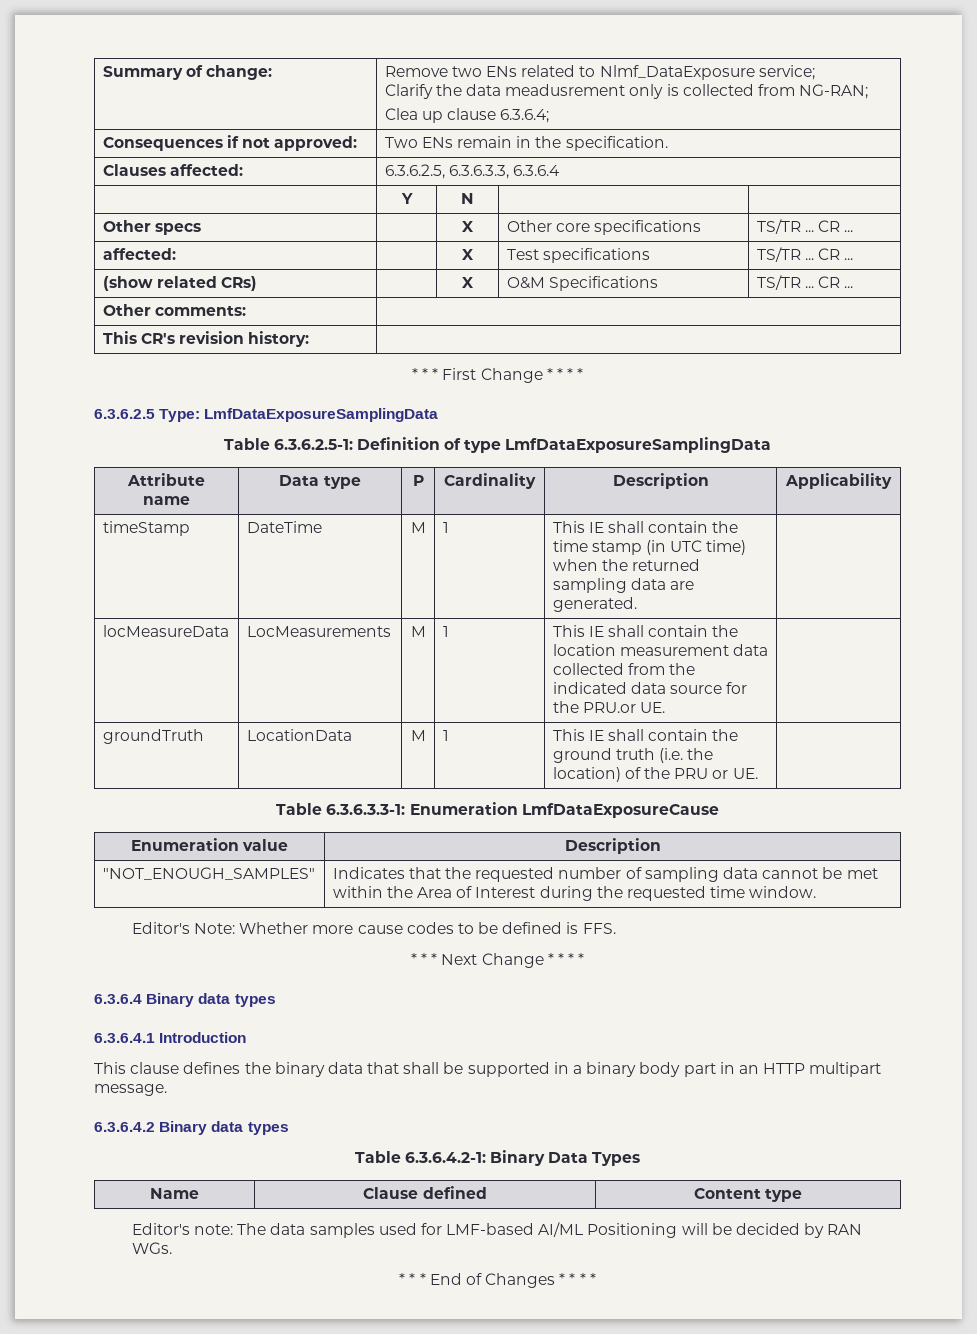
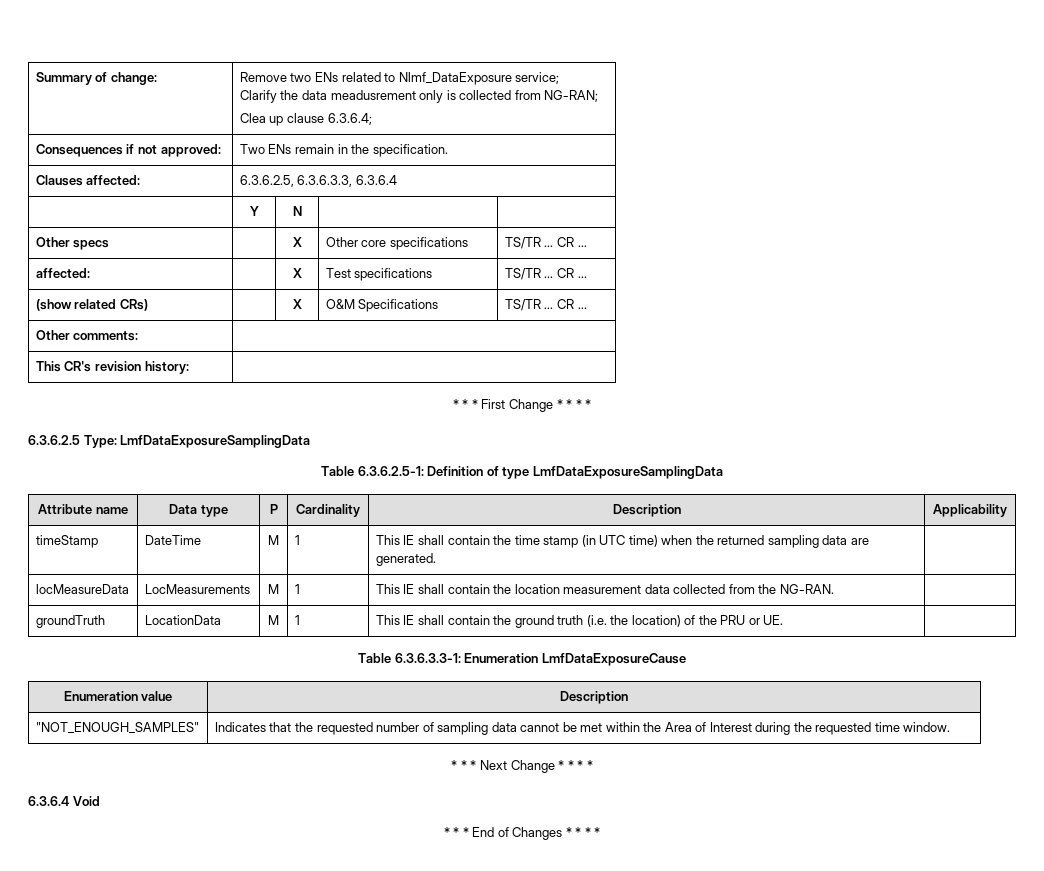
- locMeasureData | LocMeasurements | M | 1 | This IE shall contain the location measurement data collected from the indicated data source for the PRU.or UE. |
+ locMeasureData | LocMeasurements | M | 1 | This IE shall contain the location measurement data collected from the NG-RAN. |
- Editor's Note: Whether more cause codes to be defined is FFS.
- 6.3.6.4 Binary data types
- 6.3.6.4.1 Introduction
- This clause defines the binary data that shall be supported in a binary body part in an HTTP multipart message.
- 6.3.6.4.2 Binary data types
- Table 6.3.6.4.2-1: Binary Data Types
- Name | Clause defined | Content type
- Editor's note: The data samples used for LMF-based AI/ML Positioning will be decided by RAN WGs.
+ 6.3.6.4 Void

